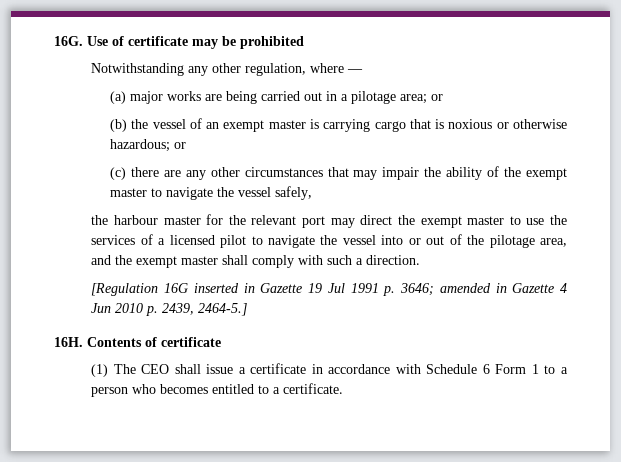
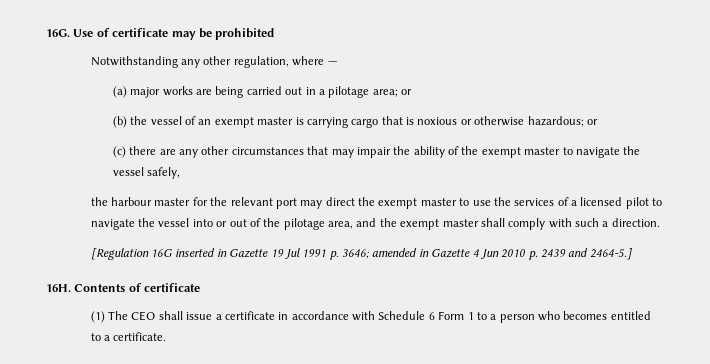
- [Regulation 16G inserted in Gazette 19 Jul 1991 p. 3646; amended in Gazette 4 Jun 2010 p. 2439, 2464-5.]
+ [Regulation 16G inserted in Gazette 19 Jul 1991 p. 3646; amended in Gazette 4 Jun 2010 p. 2439 and 2464-5.]

